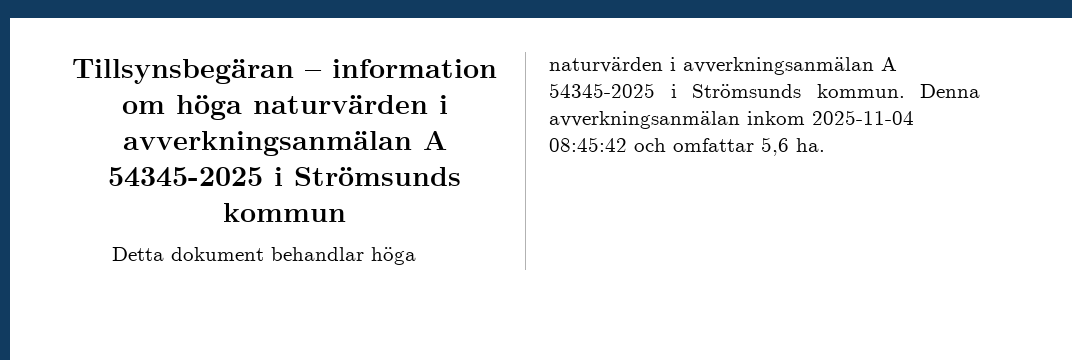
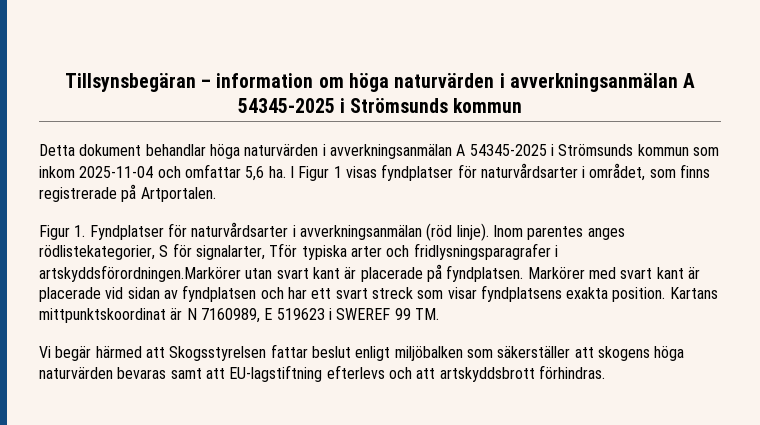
- Detta dokument behandlar höga naturvärden i avverkningsanmälan A 54345-2025 i Strömsunds kommun. Denna avverkningsanmälan inkom 2025-11-04 08:45:42 och omfattar 5,6 ha.
+ Detta dokument behandlar höga naturvärden i avverkningsanmälan A 54345-2025 i Strömsunds kommun som inkom 2025-11-04 och omfattar 5,6 ha.
+ I Figur 1 visas fyndplatser för naturvårdsarter i området, som finns registrerade på Artportalen.
+ Figur 1. Fyndplatser för naturvårdsarter i avverkningsanmälan (röd linje). Inom parentes anges rödlistekategorier, S för signalarter, Tför typiska arter och fridlysningsparagrafer i artskyddsförordningen.Markörer utan svart kant är placerade på fyndplatsen. Markörer med svart kant är placerade vid sidan av fyndplatsen och har ett svart streck som visar fyndplatsens exakta position. Kartans mittpunktskoordinat är N 7160989, E 519623 i SWEREF 99 TM.
+ Vi begär härmed att Skogsstyrelsen fattar beslut enligt miljöbalken som säkerställer att skogens höga naturvärden bevaras samt att EU-lagstiftning efterlevs och att artskyddsbrott förhindras.

